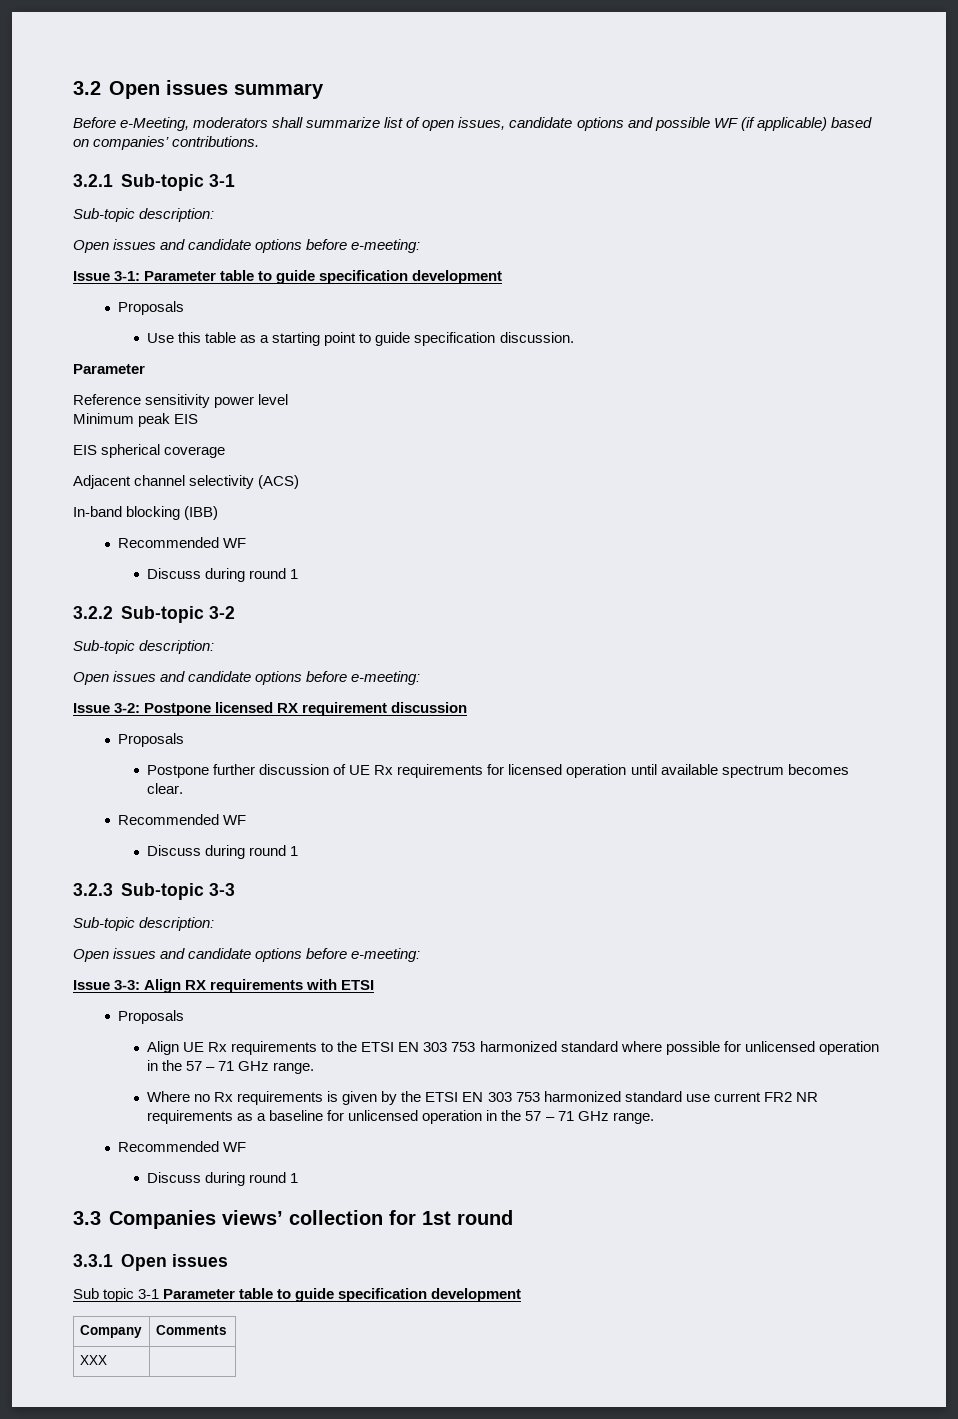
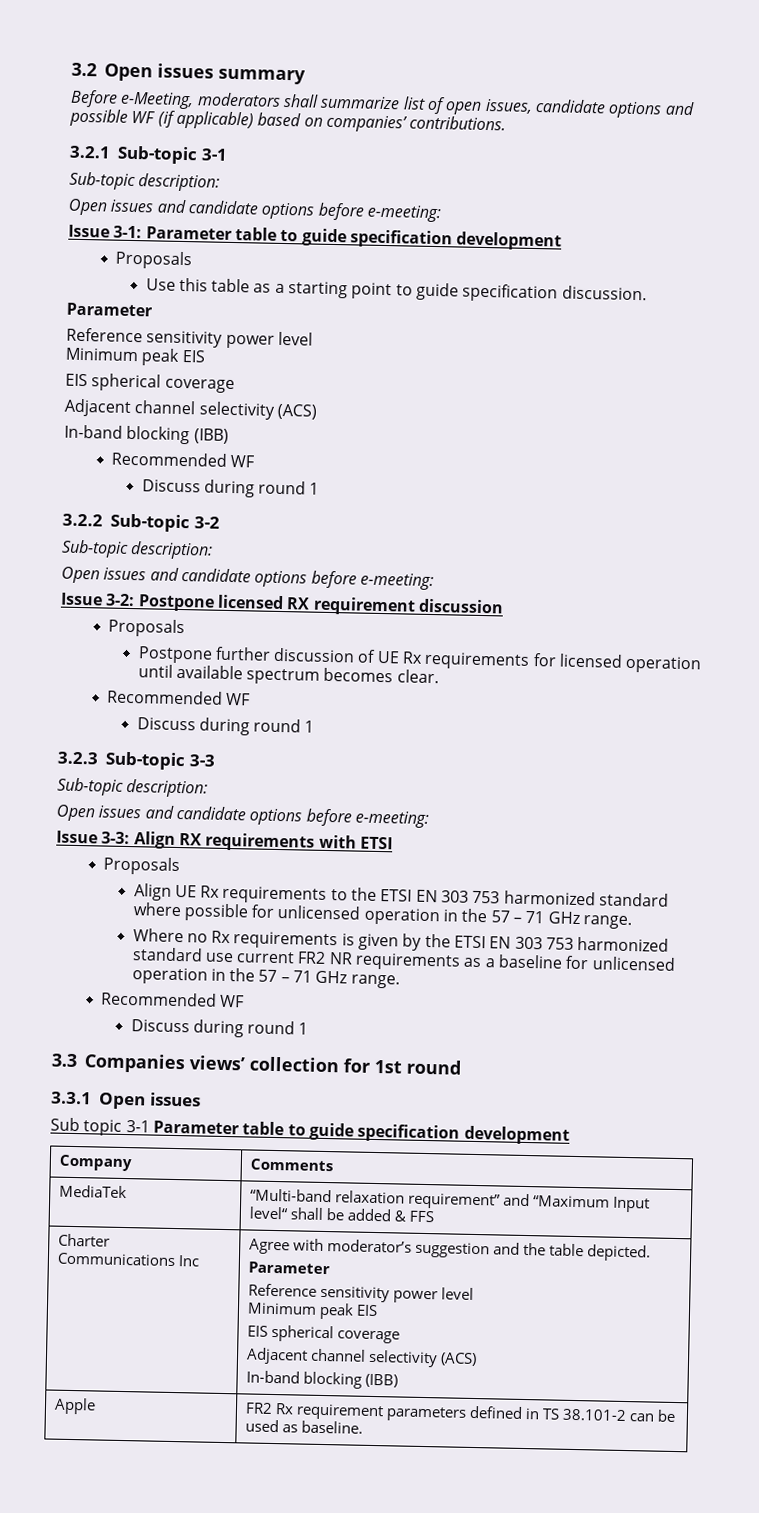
- XXX |
+ MediaTek | “Multi-band relaxation requirement” and “Maximum Input level“ shall be added & FFS
+ Charter Communications Inc | Agree with moderator’s suggestion and the table depicted.
+ Parameter
+ Reference sensitivity power level
+ Minimum peak EIS
+ EIS spherical coverage
+ Adjacent channel selectivity (ACS)
+ In-band blocking (IBB)
+ Apple | FR2 Rx requirement parameters defined in TS 38.101-2 can be used as baseline.

